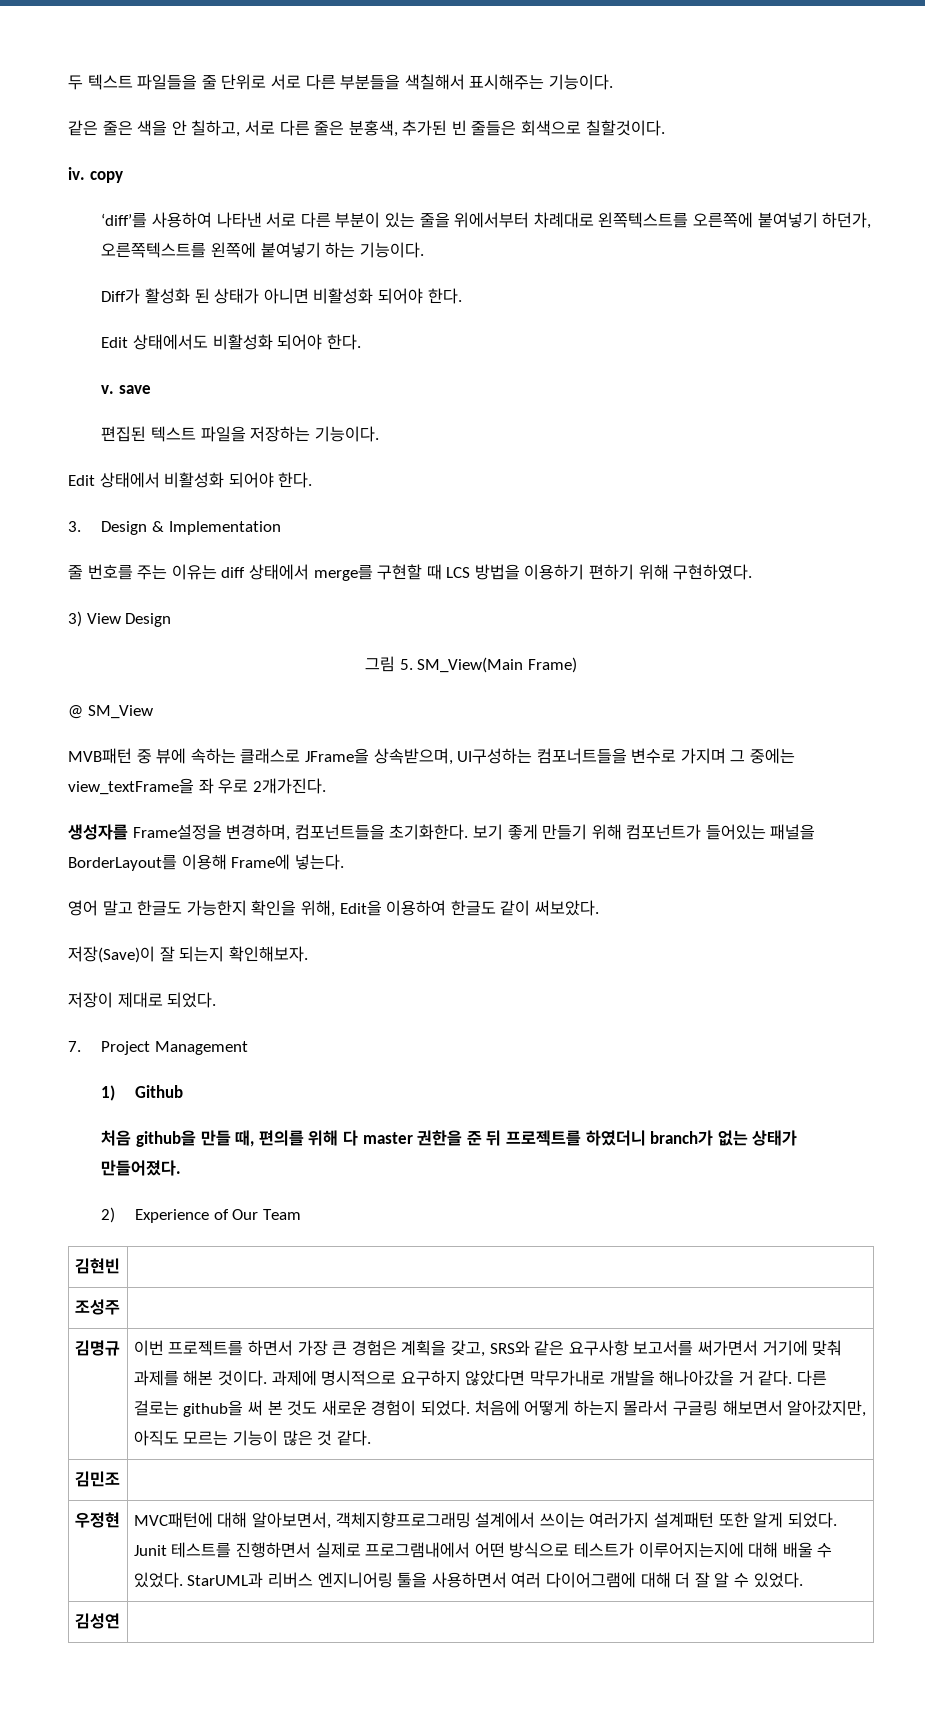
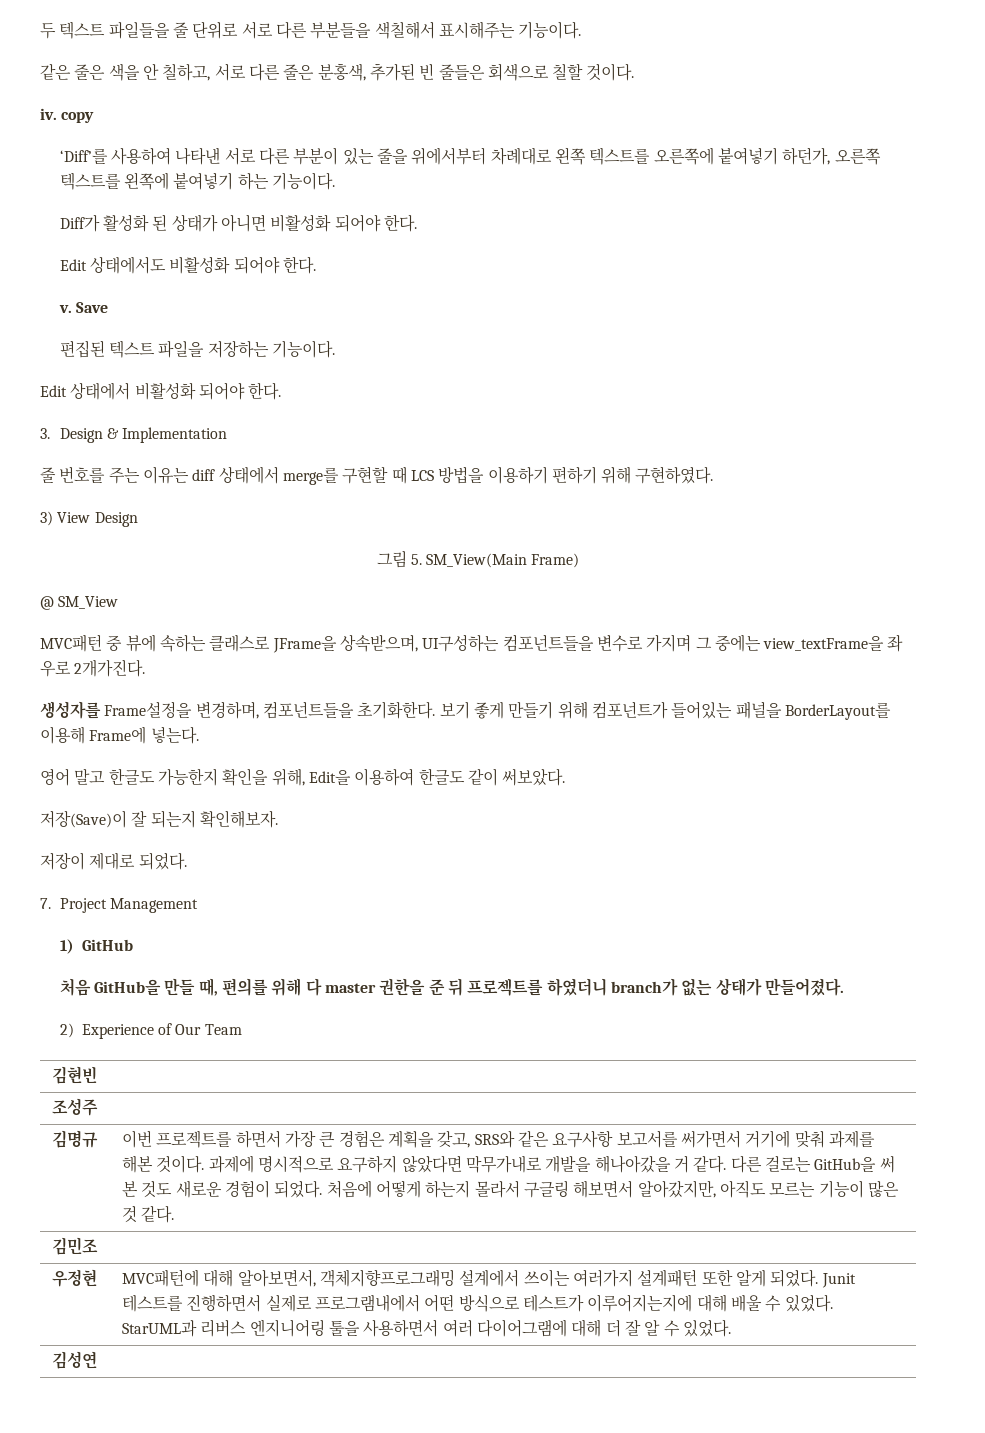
- 같은 줄은 색을 안 칠하고, 서로 다른 줄은 분홍색, 추가된 빈 줄들은 회색으로 칠할것이다.
+ 같은 줄은 색을 안 칠하고, 서로 다른 줄은 분홍색, 추가된 빈 줄들은 회색으로 칠할 것이다.
- ‘diff’를 사용하여 나타낸 서로 다른 부분이 있는 줄을 위에서부터 차례대로 왼쪽텍스트를 오른쪽에 붙여넣기 하던가, 오른쪽텍스트를 왼쪽에 붙여넣기 하는 기능이다.
+ ‘Diff’를 사용하여 나타낸 서로 다른 부분이 있는 줄을 위에서부터 차례대로 왼쪽 텍스트를 오른쪽에 붙여넣기 하던가, 오른쪽 텍스트를 왼쪽에 붙여넣기 하는 기능이다.
- v. save
+ v. Save
- MVB패턴 중 뷰에 속하는 클래스로 JFrame을 상속받으며, UI구성하는 컴포너트들을 변수로 가지며 그 중에는 view_textFrame을 좌 우로 2개가진다.
+ MVC패턴 중 뷰에 속하는 클래스로 JFrame을 상속받으며, UI구성하는 컴포넌트들을 변수로 가지며 그 중에는 view_textFrame을 좌 우로 2개가진다.
- 1) Github
+ 1) GitHub
- 처음 github을 만들 때, 편의를 위해 다 master 권한을 준 뒤 프로젝트를 하였더니 branch가 없는 상태가 만들어졌다.
+ 처음 GitHub을 만들 때, 편의를 위해 다 master 권한을 준 뒤 프로젝트를 하였더니 branch가 없는 상태가 만들어졌다.
- 다른 걸로는 github을 써 본 것도 새로운 경험이 되었다.
+ 다른 걸로는 GitHub을 써 본 것도 새로운 경험이 되었다.

